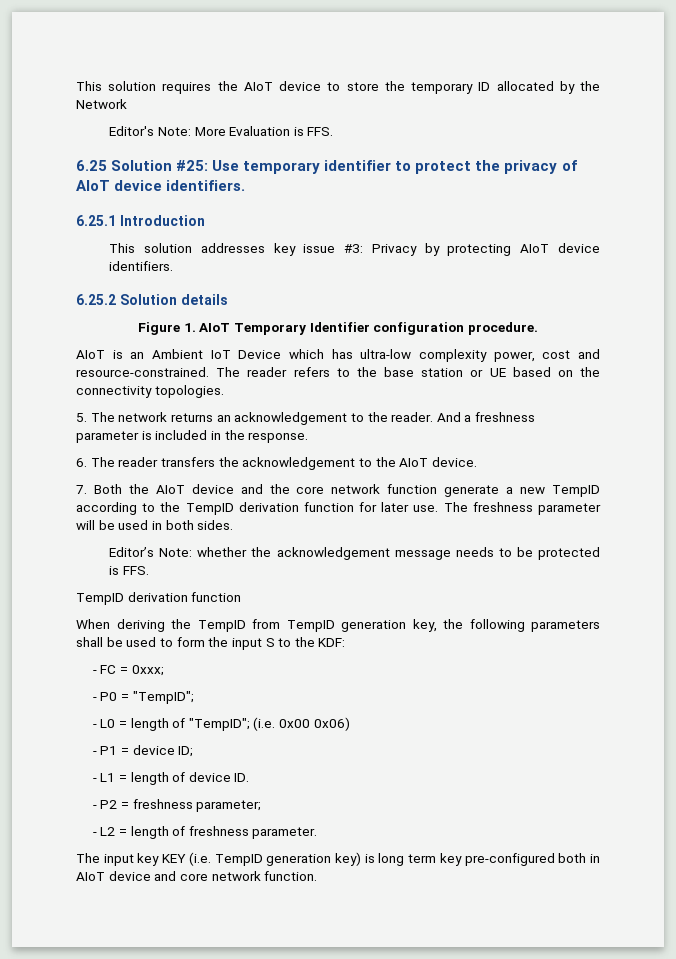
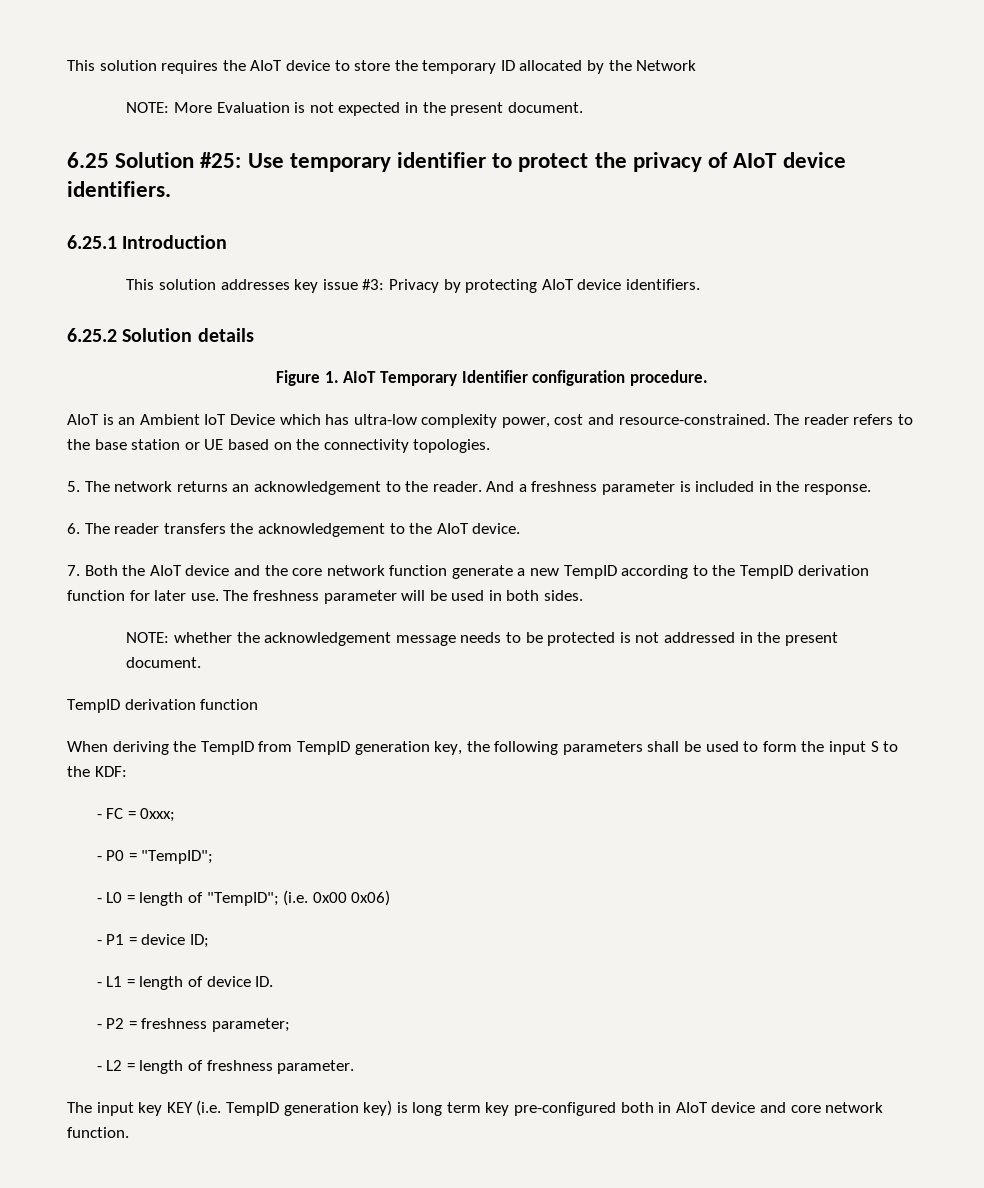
- Editor's Note: More Evaluation is FFS.
+ NOTE: More Evaluation is not expected in the present document.
- Editor’s Note: whether the acknowledgement message needs to be protected is FFS.
+ NOTE: whether the acknowledgement message needs to be protected is not addressed in the present document.

